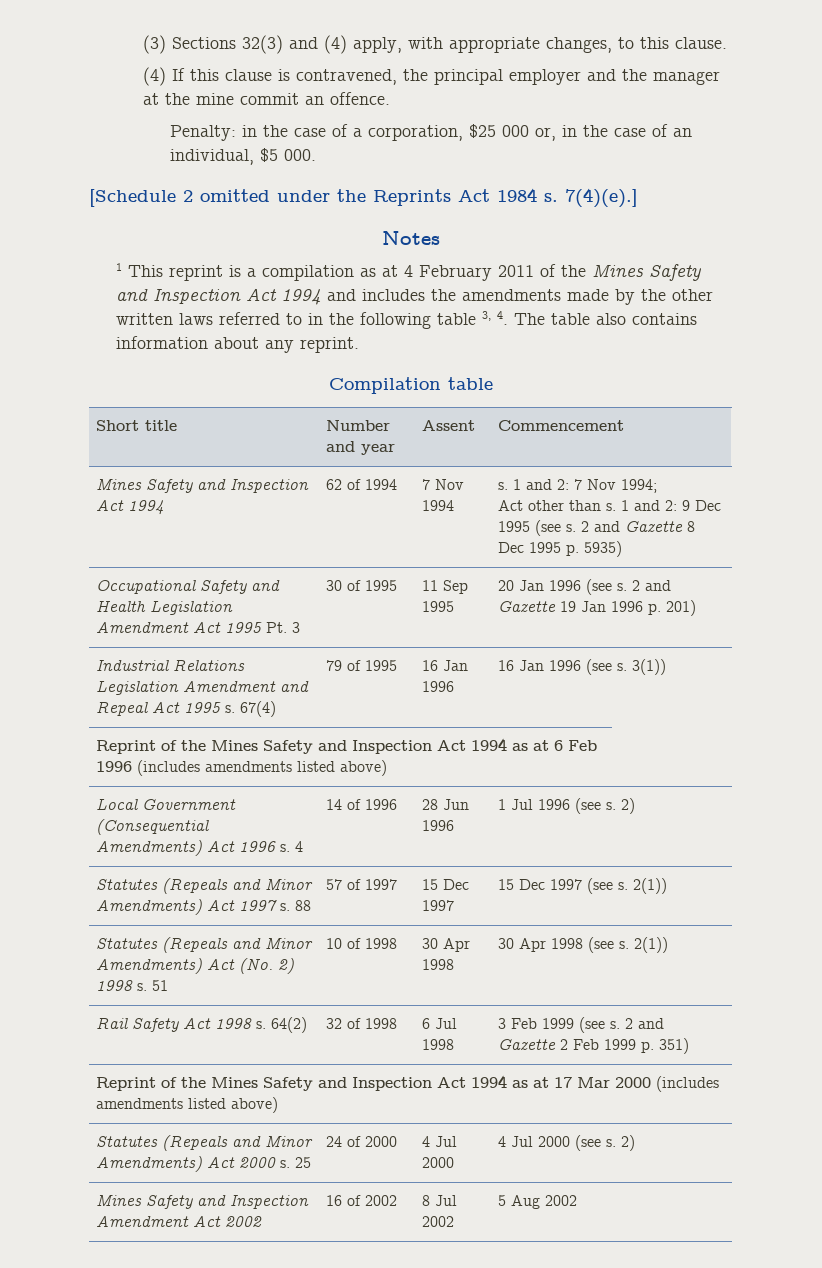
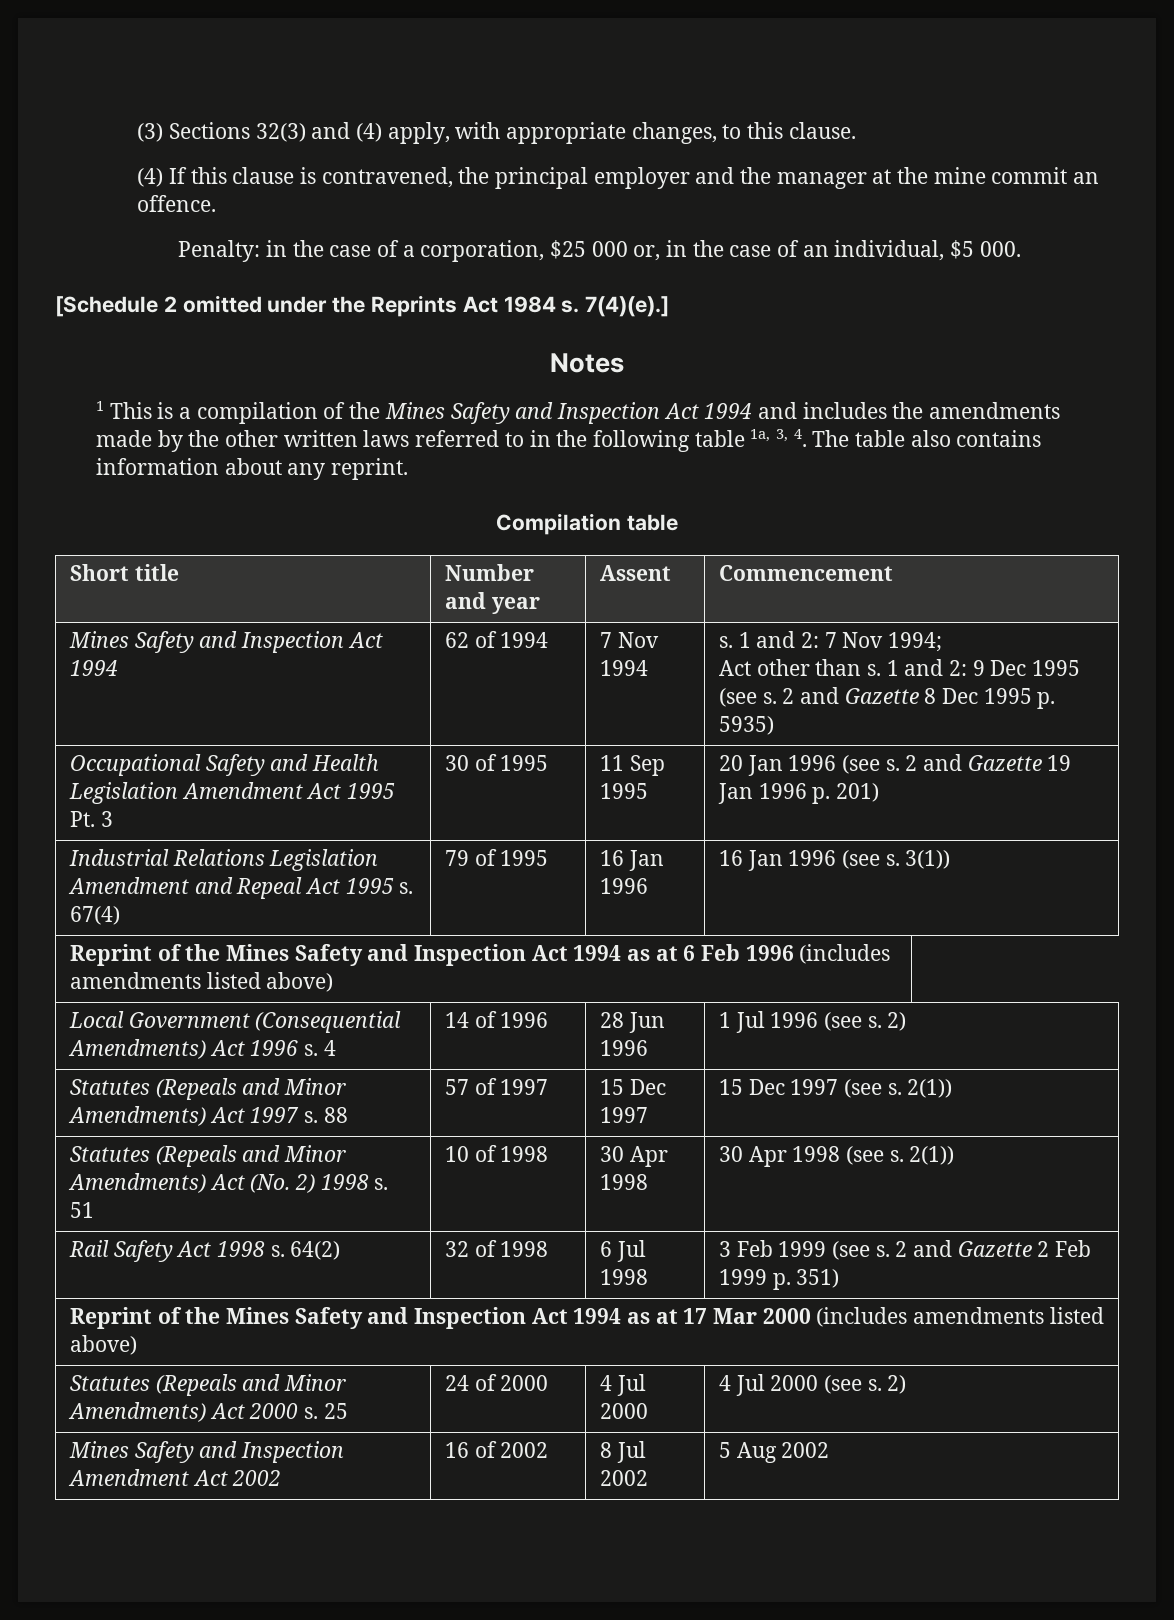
- 1 This reprint is a compilation as at 4 February 2011 of the Mines Safety and Inspection Act 1994 and includes the amendments made by the other written laws referred to in the following table 3, 4. The table also contains information about any reprint.
+ 1 This is a compilation of the Mines Safety and Inspection Act 1994 and includes the amendments made by the other written laws referred to in the following table 1a, 3, 4. The table also contains information about any reprint.

